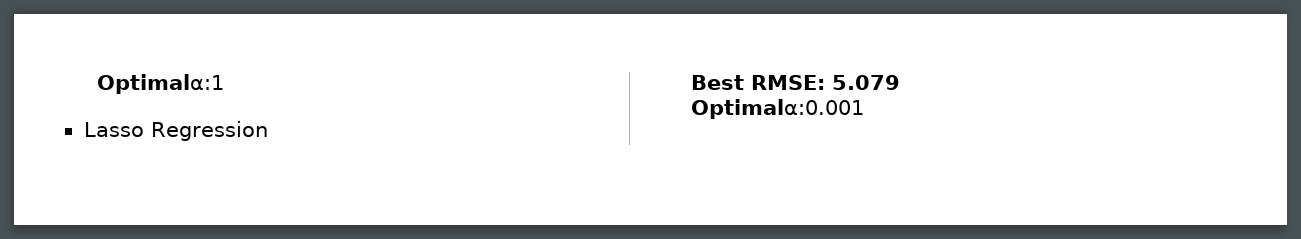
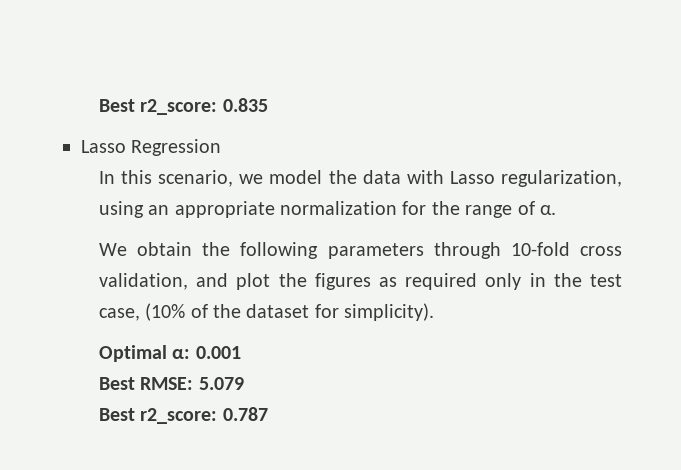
- Optimalα:1
+ Best r2_score: 0.835
+ In this scenario, we model the data with Lasso regularization, using an appropriate normalization for the range of α.
+ We obtain the following parameters through 10-fold cross validation, and plot the figures as required only in the test case, (10% of the dataset for simplicity).
+ Optimal α: 0.001
- Optimalα:0.001
+ Best r2_score: 0.787

